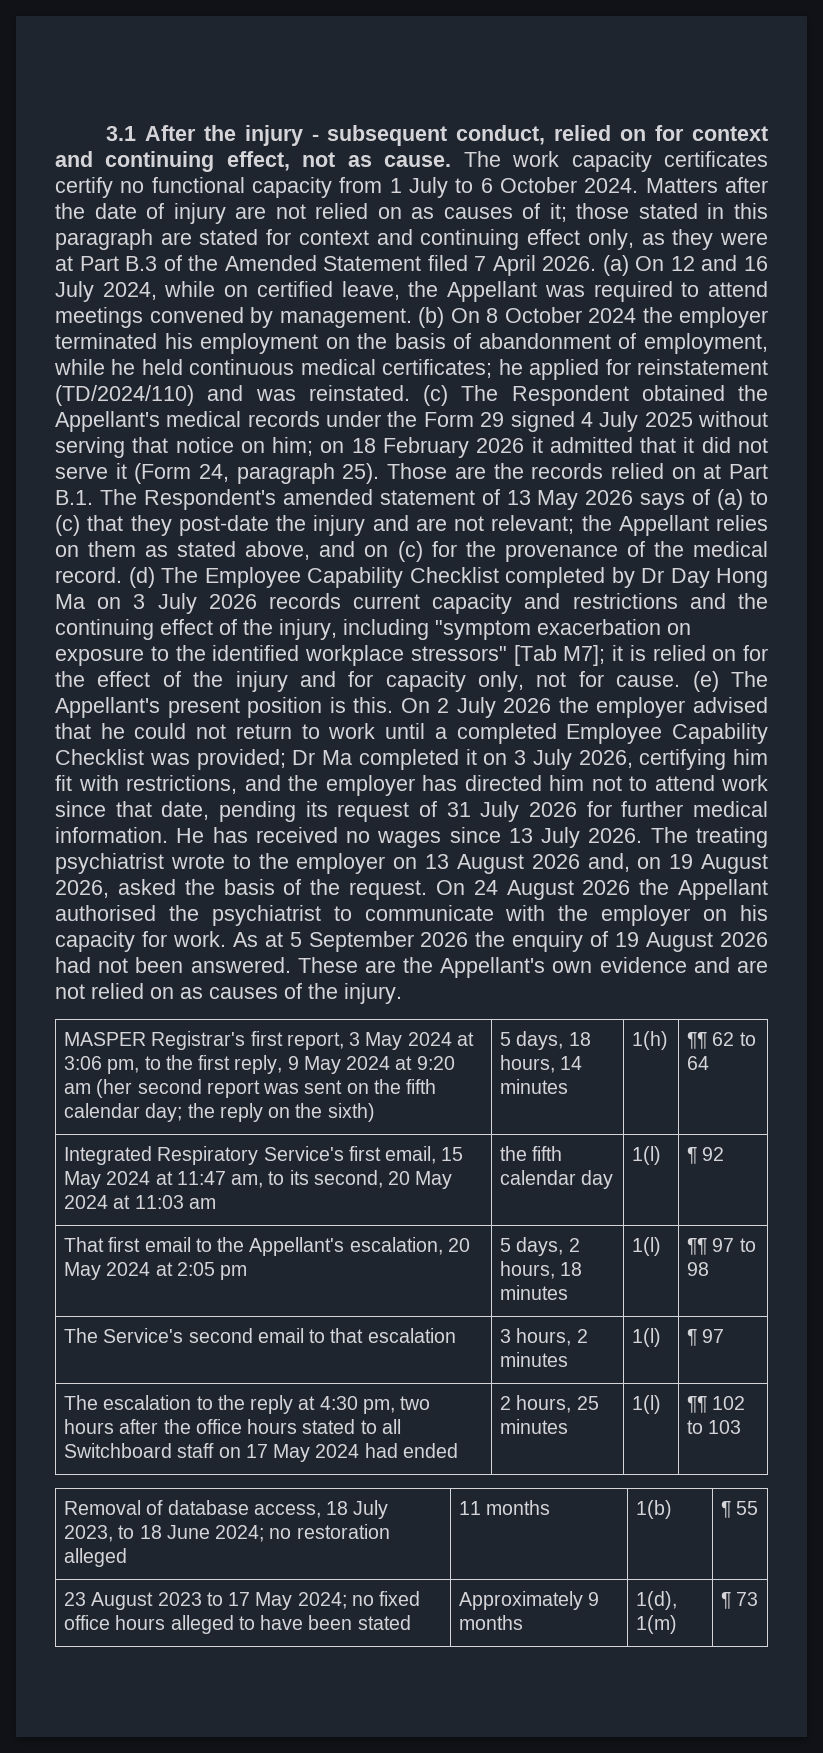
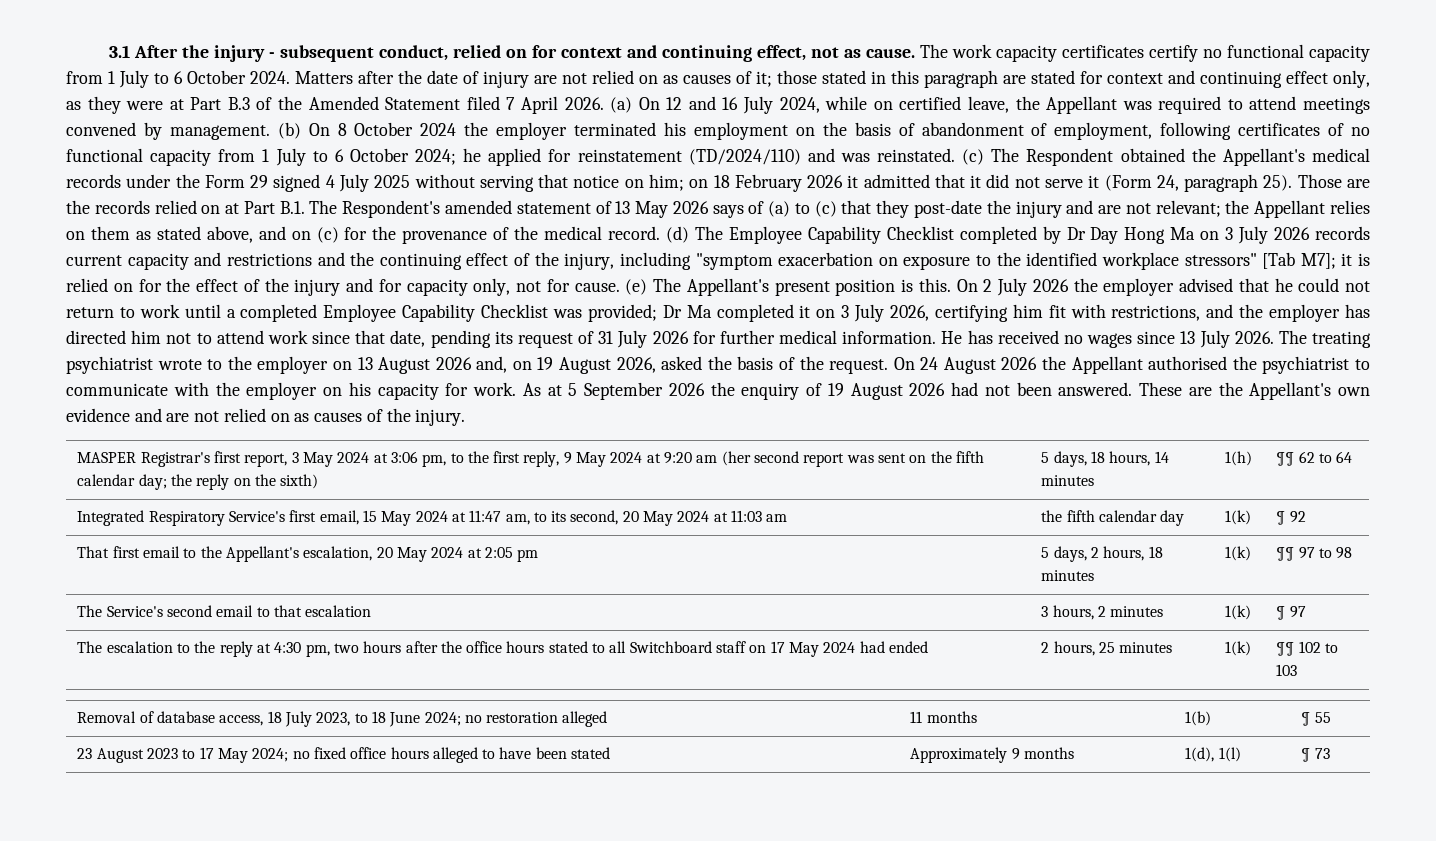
- (b) On 8 October 2024 the employer terminated his employment on the basis of abandonment of employment, while he held continuous medical certificates; he applied for reinstatement (TD/2024/110) and was reinstated.
+ (b) On 8 October 2024 the employer terminated his employment on the basis of abandonment of employment, following certificates of no functional capacity from 1 July to 6 October 2024; he applied for reinstatement (TD/2024/110) and was reinstated.
- Integrated Respiratory Service's first email, 15 May 2024 at 11:47 am, to its second, 20 May 2024 at 11:03 am | the fifth calendar day | 1(l) | ¶ 92
+ Integrated Respiratory Service's first email, 15 May 2024 at 11:47 am, to its second, 20 May 2024 at 11:03 am | the fifth calendar day | 1(k) | ¶ 92
- That first email to the Appellant's escalation, 20 May 2024 at 2:05 pm | 5 days, 2 hours, 18 minutes | 1(l) | ¶¶ 97 to 98
+ That first email to the Appellant's escalation, 20 May 2024 at 2:05 pm | 5 days, 2 hours, 18 minutes | 1(k) | ¶¶ 97 to 98
- The Service's second email to that escalation | 3 hours, 2 minutes | 1(l) | ¶ 97
+ The Service's second email to that escalation | 3 hours, 2 minutes | 1(k) | ¶ 97
- The escalation to the reply at 4:30 pm, two hours after the office hours stated to all Switchboard staff on 17 May 2024 had ended | 2 hours, 25 minutes | 1(l) | ¶¶ 102 to 103
+ The escalation to the reply at 4:30 pm, two hours after the office hours stated to all Switchboard staff on 17 May 2024 had ended | 2 hours, 25 minutes | 1(k) | ¶¶ 102 to 103
- 23 August 2023 to 17 May 2024; no fixed office hours alleged to have been stated | Approximately 9 months | 1(d), 1(m) | ¶ 73
+ 23 August 2023 to 17 May 2024; no fixed office hours alleged to have been stated | Approximately 9 months | 1(d), 1(l) | ¶ 73

